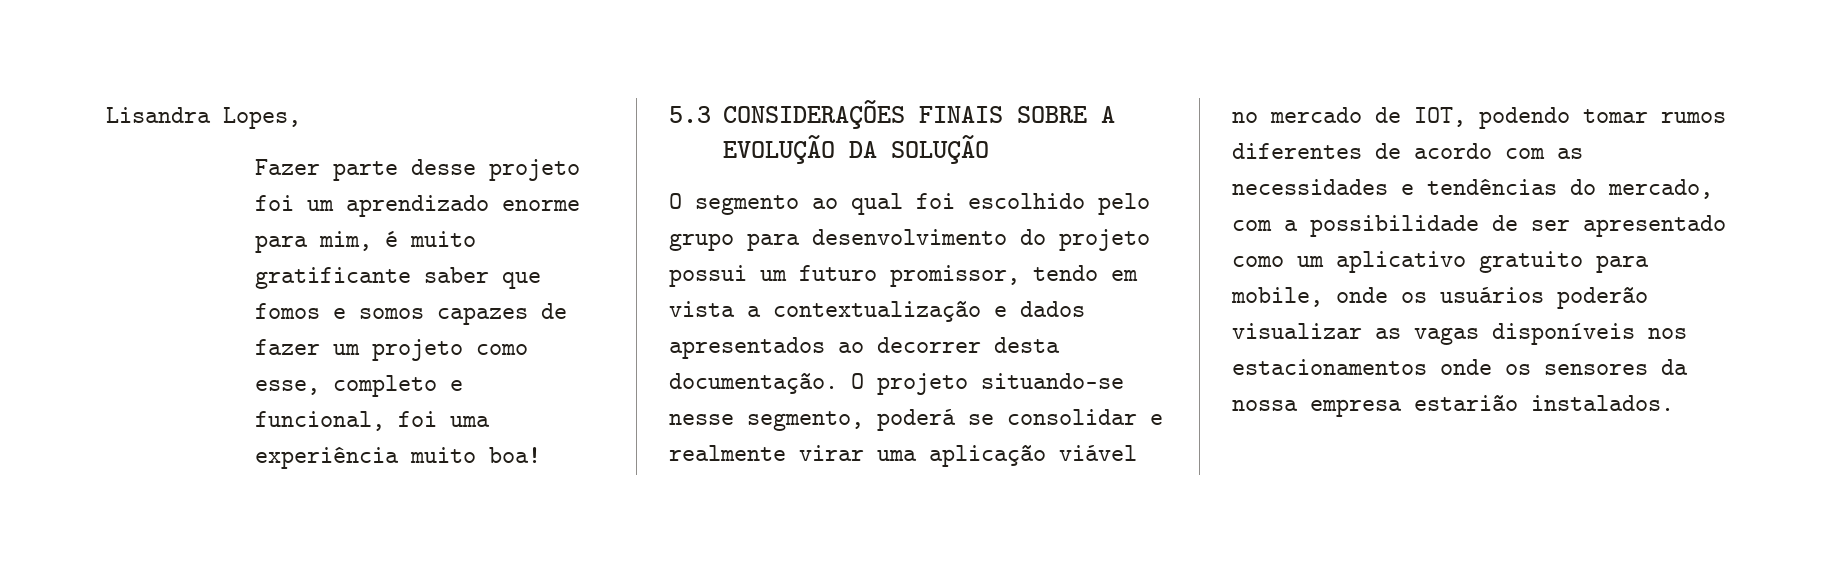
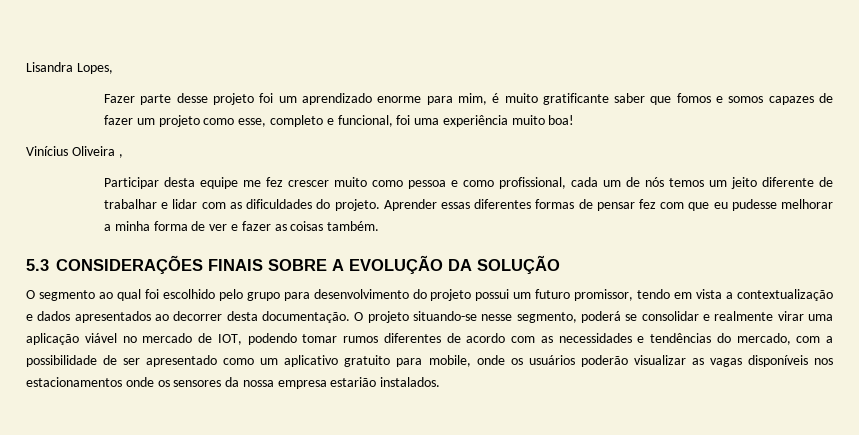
+ Vinícius Oliveira ,
+ Participar desta equipe me fez crescer muito como pessoa e como profissional, cada um de nós temos um jeito diferente de trabalhar e lidar com as dificuldades do projeto. Aprender essas diferentes formas de pensar fez com que eu pudesse melhorar a minha forma de ver e fazer as coisas também.

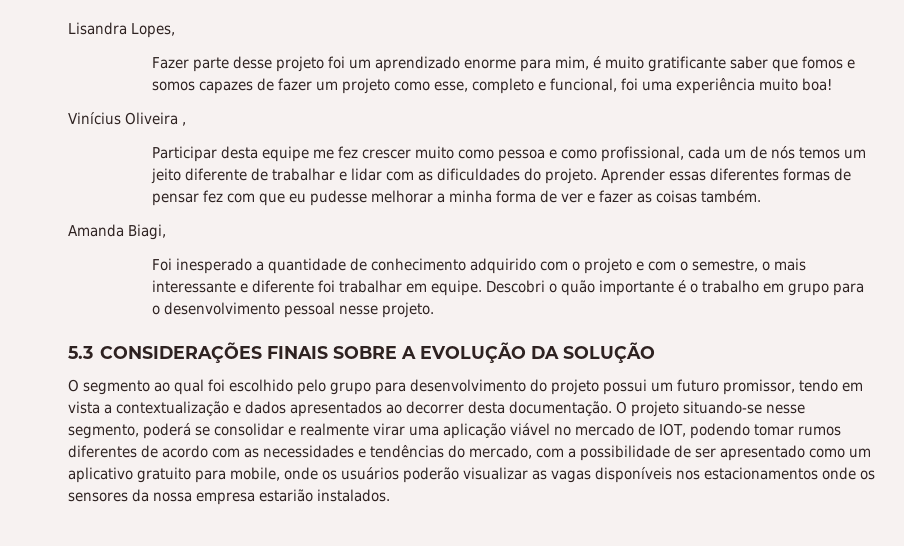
+ Amanda Biagi,
+ Foi inesperado a quantidade de conhecimento adquirido com o projeto e com o semestre, o mais interessante e diferente foi trabalhar em equipe. Descobri o quão importante é o trabalho em grupo para o desenvolvimento pessoal nesse projeto.

